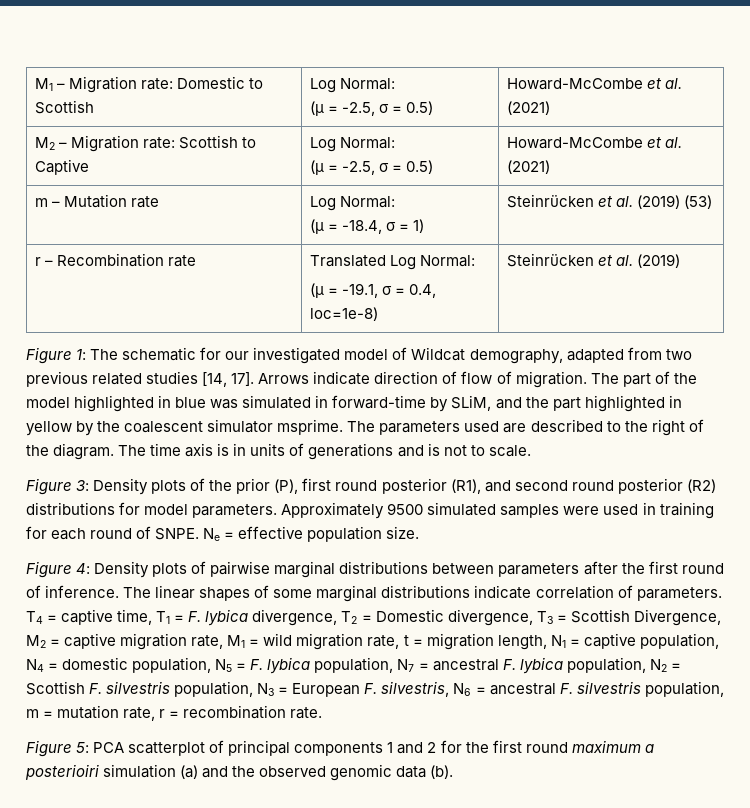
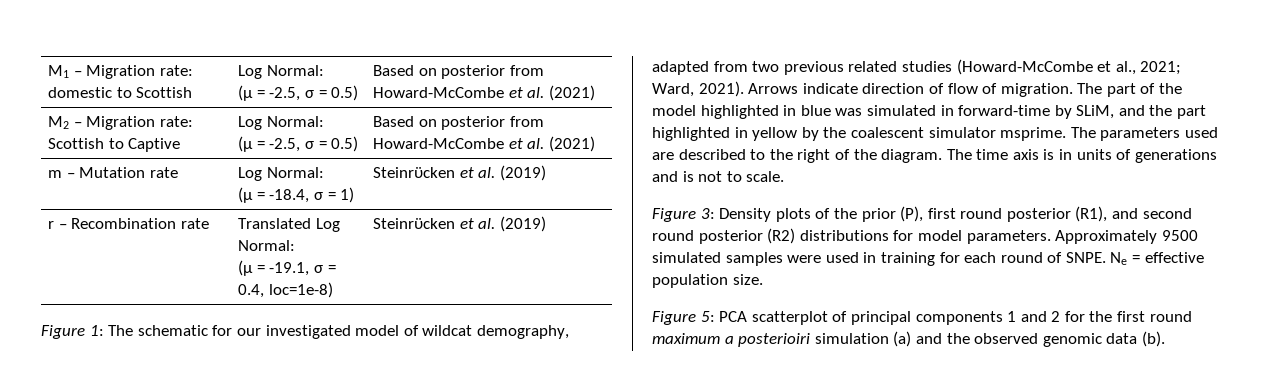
- M1 – Migration rate: Domestic to Scottish | Log Normal:
- (μ = -2.5, σ = 0.5) | Howard-McCombe et al. (2021)
+ M1 – Migration rate: domestic to Scottish | Log Normal:
+ (μ = -2.5, σ = 0.5) | Based on posterior from Howard-McCombe et al. (2021)
  M2 – Migration rate: Scottish to Captive | Log Normal:
- (μ = -2.5, σ = 0.5) | Howard-McCombe et al. (2021)
+ (μ = -2.5, σ = 0.5) | Based on posterior from Howard-McCombe et al. (2021)
  m – Mutation rate | Log Normal:
- (μ = -18.4, σ = 1) | Steinrϋcken et al. (2019) (53)
+ (μ = -18.4, σ = 1) | Steinrϋcken et al. (2019)
- Figure 1: The schematic for our investigated model of Wildcat demography, adapted from two previous related studies [14, 17].
+ Figure 1: The schematic for our investigated model of wildcat demography, adapted from two previous related studies (Howard-McCombe et al., 2021; Ward, 2021).
- Figure 4: Density plots of pairwise marginal distributions between parameters after the first round of inference. The linear shapes of some marginal distributions indicate correlation of parameters. T4 = captive time, T1 = F. lybica divergence, T2 = Domestic divergence, T3 = Scottish Divergence, M2 = captive migration rate, M1 = wild migration rate, t = migration length, N1 = captive population, N4 = domestic population, N5 = F. lybica population, N7 = ancestral F. lybica population, N2 = Scottish F. silvestris population, N3 = European F. silvestris, N6 = ancestral F. silvestris population, m = mutation rate, r = recombination rate.

